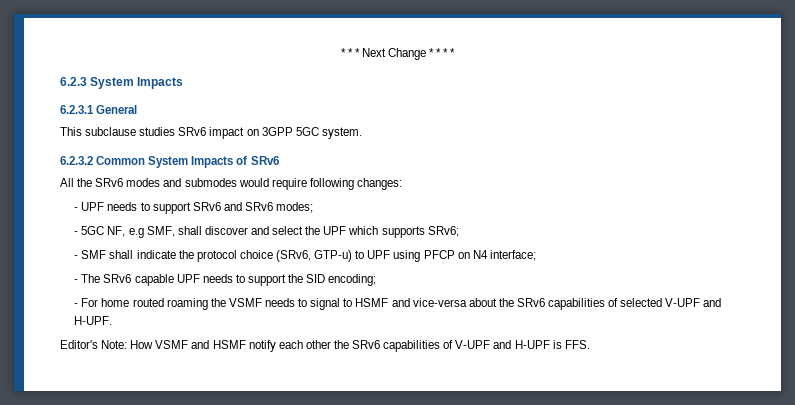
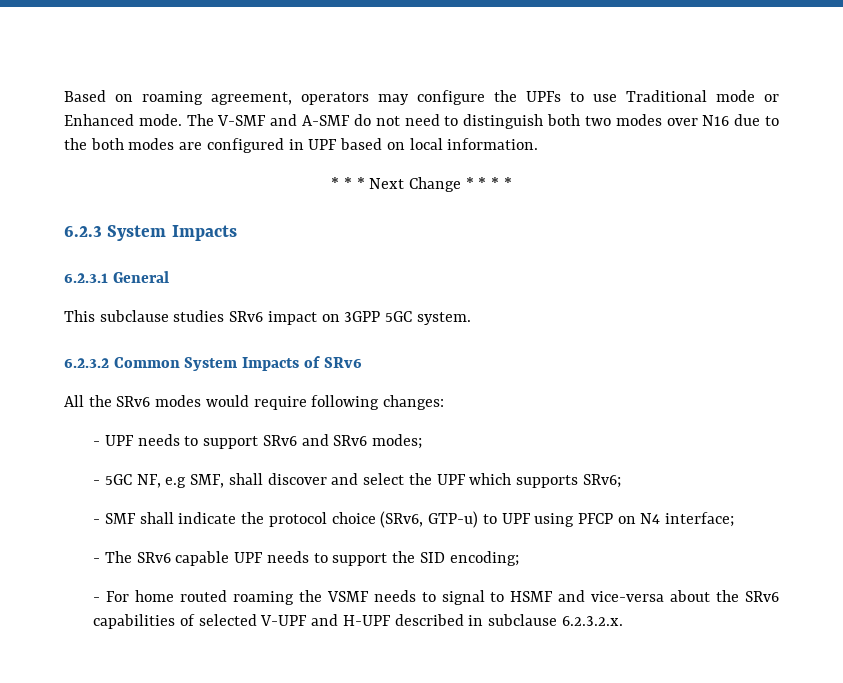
+ Based on roaming agreement, operators may configure the UPFs to use Traditional mode or Enhanced mode. The V-SMF and A-SMF do not need to distinguish both two modes over N16 due to the both modes are configured in UPF based on local information.
- All the SRv6 modes and submodes would require following changes:
+ All the SRv6 modes would require following changes:
- - For home routed roaming the VSMF needs to signal to HSMF and vice-versa about the SRv6 capabilities of selected V-UPF and H-UPF.
- Editor's Note: How VSMF and HSMF notify each other the SRv6 capabilities of V-UPF and H-UPF is FFS.
+ - For home routed roaming the VSMF needs to signal to HSMF and vice-versa about the SRv6 capabilities of selected V-UPF and H-UPF described in subclause 6.2.3.2.x.

